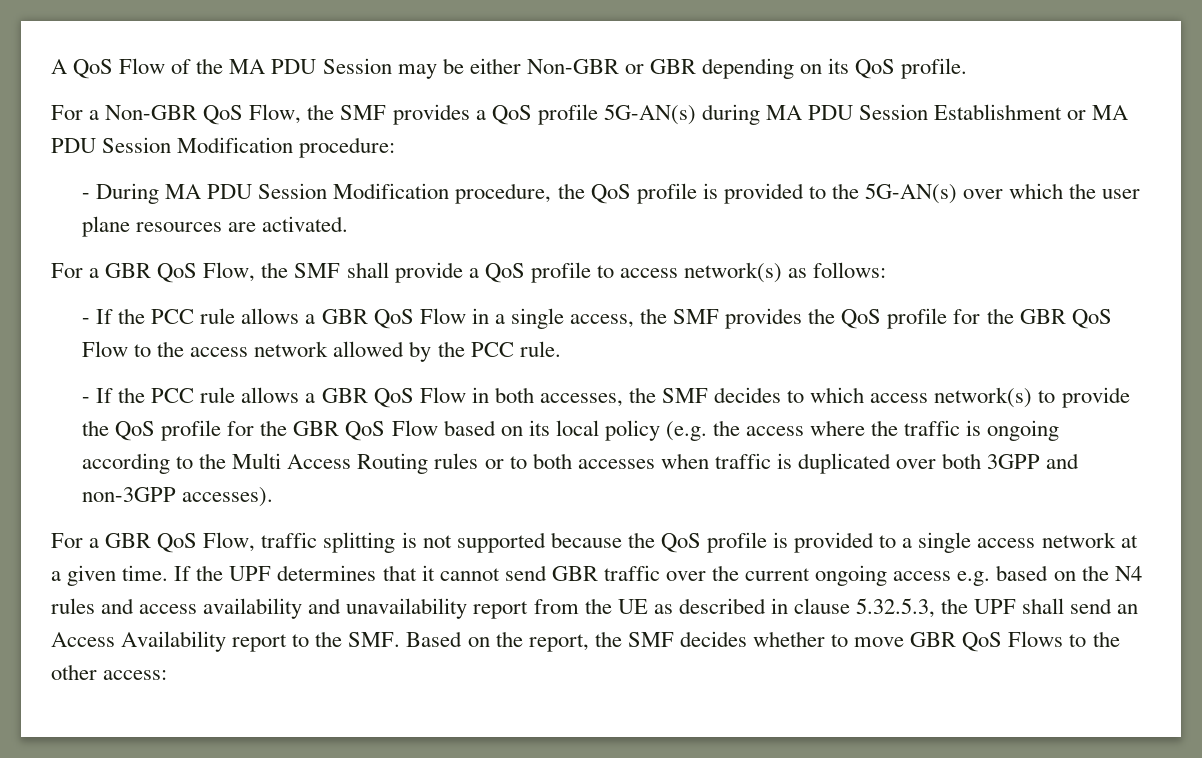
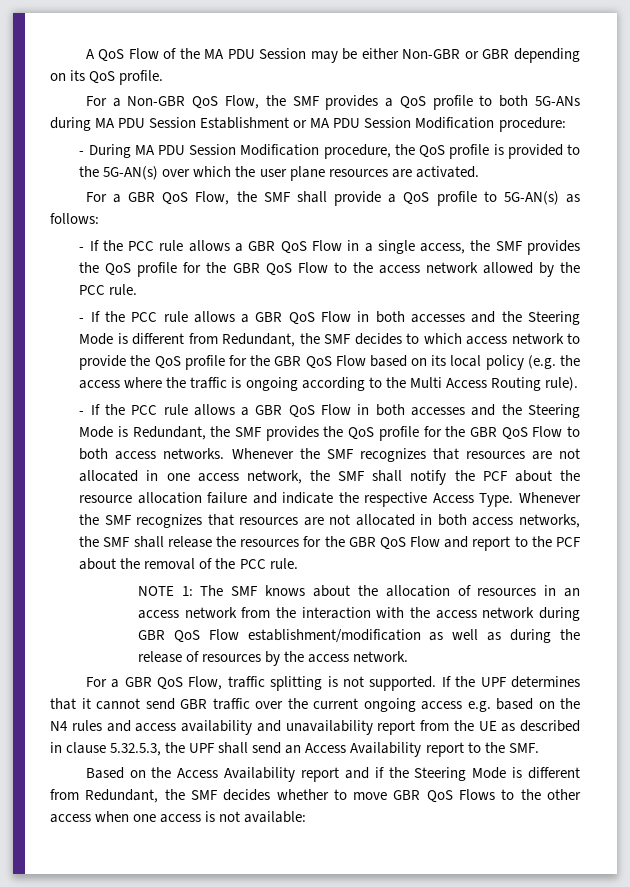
- For a Non-GBR QoS Flow, the SMF provides a QoS profile 5G-AN(s) during MA PDU Session Establishment or MA PDU Session Modification procedure:
+ For a Non-GBR QoS Flow, the SMF provides a QoS profile to both 5G-ANs during MA PDU Session Establishment or MA PDU Session Modification procedure:
- For a GBR QoS Flow, the SMF shall provide a QoS profile to access network(s) as follows:
+ For a GBR QoS Flow, the SMF shall provide a QoS profile to 5G-AN(s) as follows:
- - If the PCC rule allows a GBR QoS Flow in both accesses, the SMF decides to which access network(s) to provide the QoS profile for the GBR QoS Flow based on its local policy (e.g. the access where the traffic is ongoing according to the Multi Access Routing rules or to both accesses when traffic is duplicated over both 3GPP and non-3GPP accesses).
+ - If the PCC rule allows a GBR QoS Flow in both accesses and the Steering Mode is different from Redundant, the SMF decides to which access network to provide the QoS profile for the GBR QoS Flow based on its local policy (e.g. the access where the traffic is ongoing according to the Multi Access Routing rule).
+ - If the PCC rule allows a GBR QoS Flow in both accesses and the Steering Mode is Redundant, the SMF provides the QoS profile for the GBR QoS Flow to both access networks. Whenever the SMF recognizes that resources are not allocated in one access network, the SMF shall notify the PCF about the resource allocation failure and indicate the respective Access Type. Whenever the SMF recognizes that resources are not allocated in both access networks, the SMF shall release the resources for the GBR QoS Flow and report to the PCF about the removal of the PCC rule.
+ NOTE 1: The SMF knows about the allocation of resources in an access network from the interaction with the access network during GBR QoS Flow establishment/modification as well as during the release of resources by the access network.
- For a GBR QoS Flow, traffic splitting is not supported because the QoS profile is provided to a single access network at a given time.
+ For a GBR QoS Flow, traffic splitting is not supported.
- If the UPF determines that it cannot send GBR traffic over the current ongoing access e.g. based on the N4 rules and access availability and unavailability report from the UE as described in clause 5.32.5.3, the UPF shall send an Access Availability report to the SMF. Based on the report, the SMF decides whether to move GBR QoS Flows to the other access:
+ If the UPF determines that it cannot send GBR traffic over the current ongoing access e.g. based on the N4 rules and access availability and unavailability report from the UE as described in clause 5.32.5.3, the UPF shall send an Access Availability report to the SMF.
+ Based on the Access Availability report and if the Steering Mode is different from Redundant, the SMF decides whether to move GBR QoS Flows to the other access when one access is not available:

